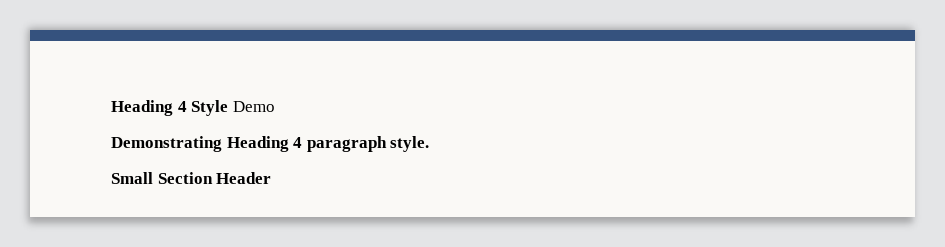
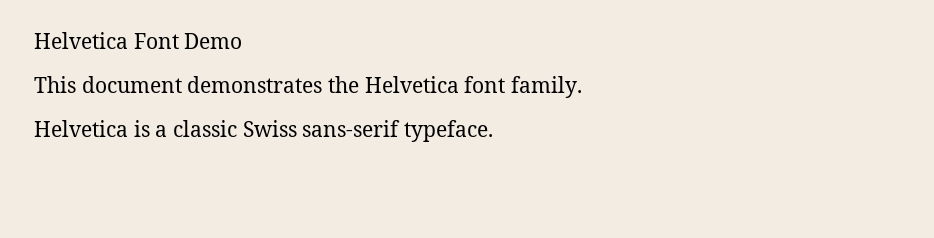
- Heading 4 Style Demo
- Demonstrating Heading 4 paragraph style.
- Small Section Header
+ Helvetica Font Demo
+ This document demonstrates the Helvetica font family.
+ Helvetica is a classic Swiss sans-serif typeface.

